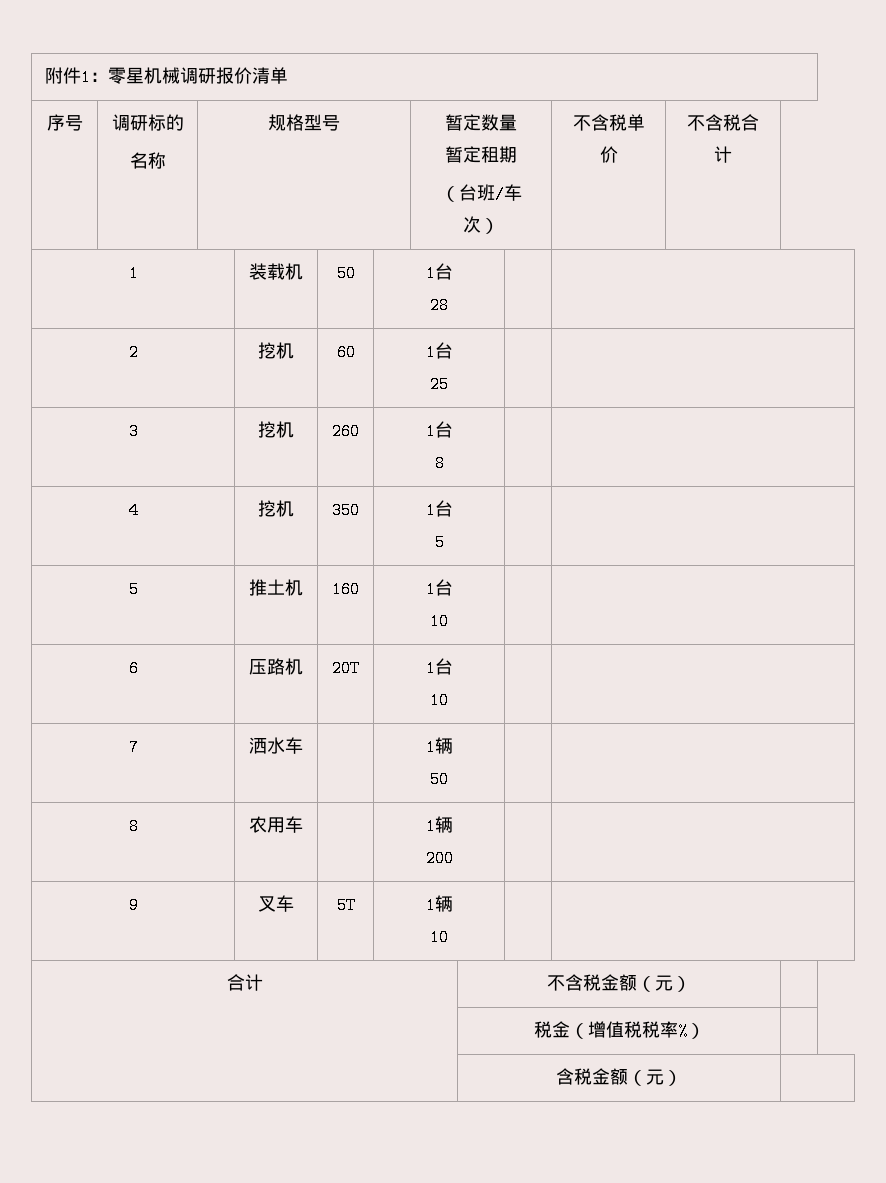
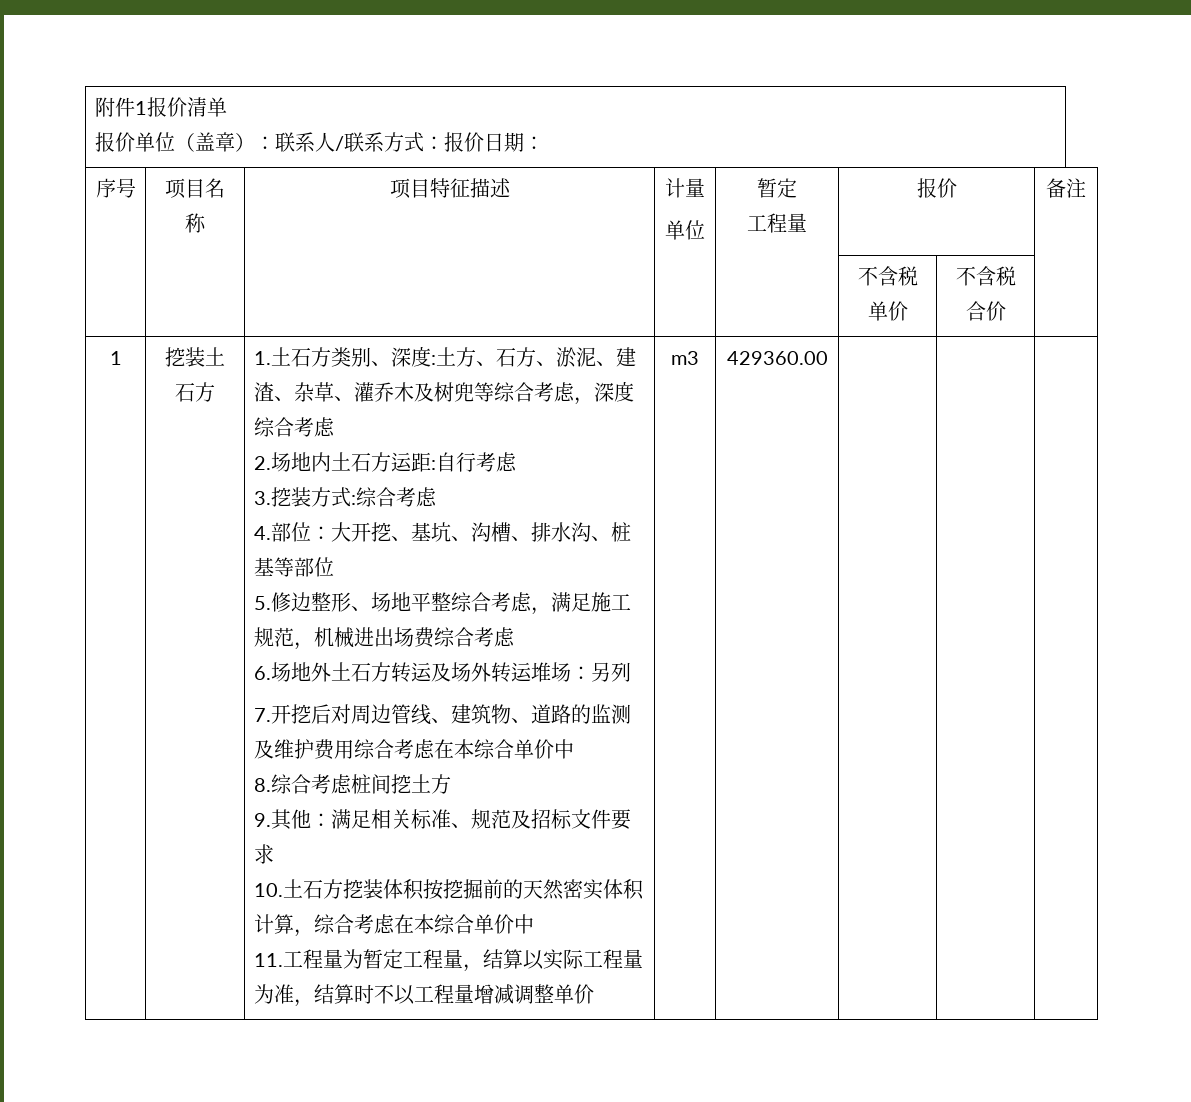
- 附件1：零星机械调研报价清单
+ 附件1报价清单
+ 报价单位（盖章）：联系人/联系方式：报价日期：
- 序号 | 调研标的
- 名称 | 规格型号 | 暂定数量
- 暂定租期
- （台班/车次） | 不含税单价 | 不含税合计
- 1 | 装载机 | 50 | 1台
- 28 | |
- 2 | 挖机 | 60 | 1台
- 25 | |
- 3 | 挖机 | 260 | 1台
- 8 | |
- 4 | 挖机 | 350 | 1台
- 5 | |
- 5 | 推土机 | 160 | 1台
- 10 | |
- 6 | 压路机 | 20T | 1台
- 10 | |
- 7 | 洒水车 | | 1辆
- 50 | |
- 8 | 农用车 | | 1辆
- 200 | |
- 9 | 叉车 | 5T | 1辆
- 10 | |
- 合计 | 不含税金额（元） |
- | 税金（增值税税率%） |
- | 含税金额（元） |
+ 序号 | 项目名称 | 项目特征描述 | 计量
+ 单位 | 暂定
+ 工程量 | 报价 | 备注
+ | | | | | 不含税单价 | 不含税合价 |
+ 1 | 挖装土石方 | 1.土石方类别、深度:土方、石方、淤泥、建渣、杂草、灌乔木及树兜等综合考虑，深度综合考虑
+ 2.场地内土石方运距:自行考虑
+ 3.挖装方式:综合考虑
+ 4.部位：大开挖、基坑、沟槽、排水沟、桩基等部位
+ 5.修边整形、场地平整综合考虑，满足施工规范，机械进出场费综合考虑
+ 6.场地外土石方转运及场外转运堆场：另列
+ 7.开挖后对周边管线、建筑物、道路的监测及维护费用综合考虑在本综合单价中
+ 8.综合考虑桩间挖土方
+ 9.其他：满足相关标准、规范及招标文件要求
+ 10.土石方挖装体积按挖掘前的天然密实体积计算，综合考虑在本综合单价中
+ 11.工程量为暂定工程量，结算以实际工程量为准，结算时不以工程量增减调整单价 | m3 | 429360.00

